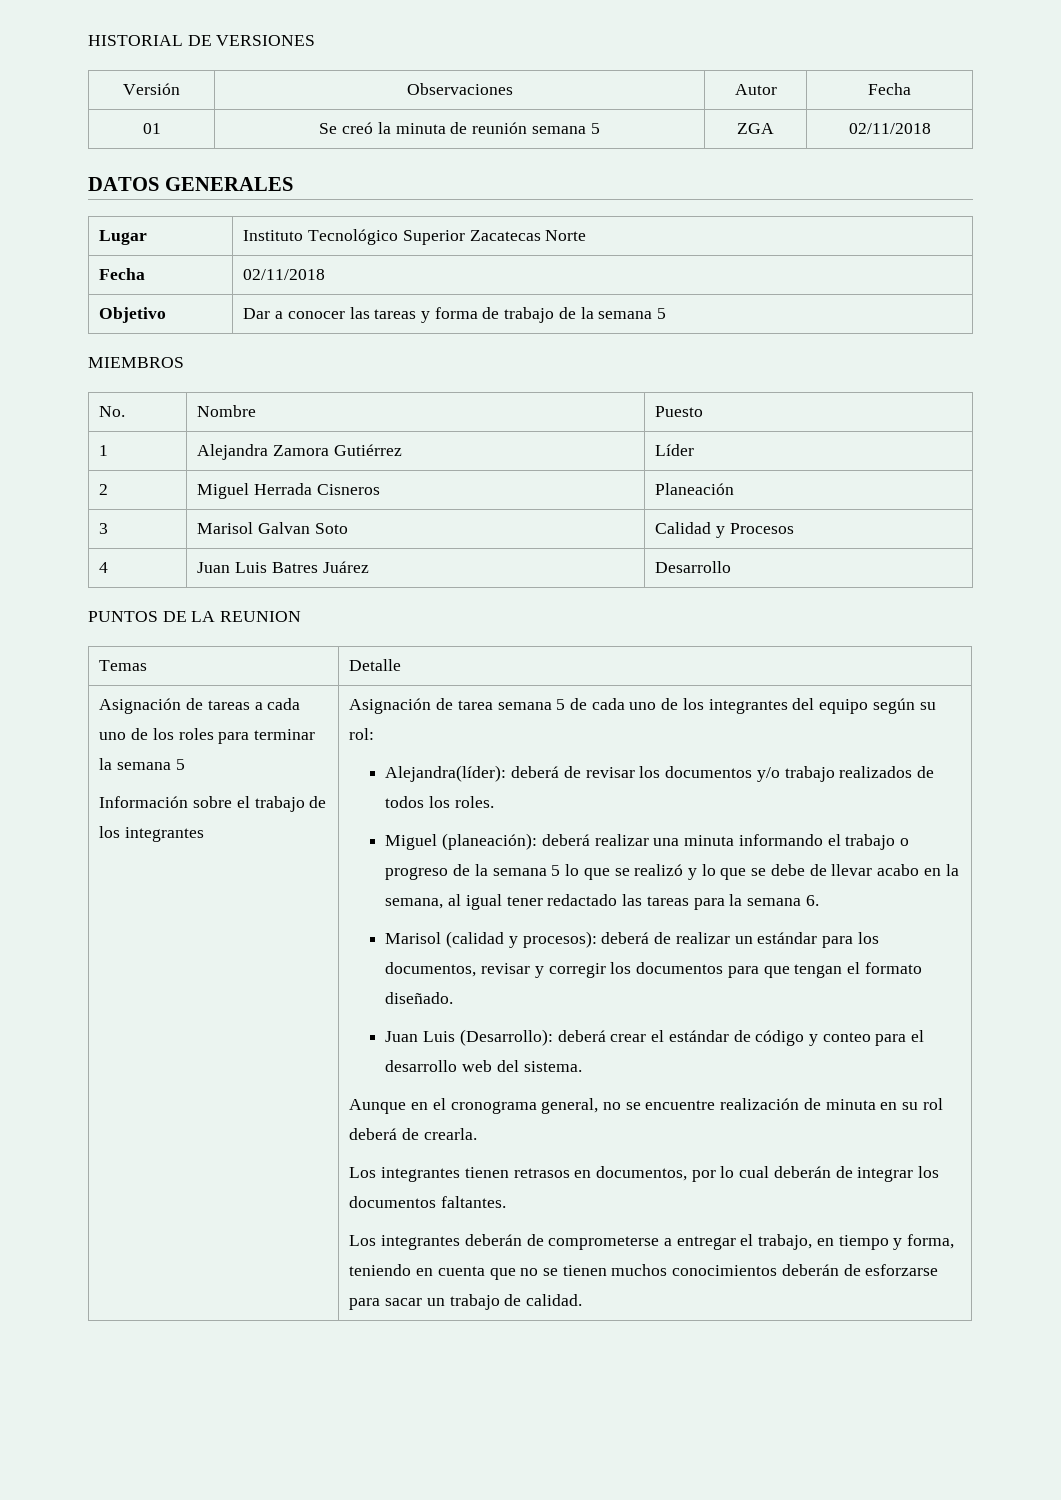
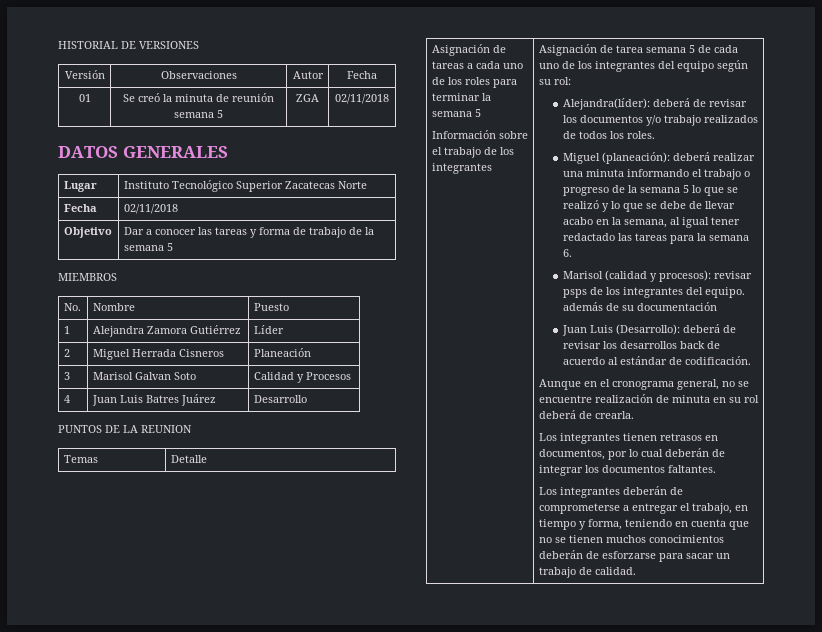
- Marisol (calidad y procesos): deberá de realizar un estándar para los documentos, revisar y corregir los documentos para que tengan el formato diseñado.
- Juan Luis (Desarrollo): deberá crear el estándar de código y conteo para el desarrollo web del sistema.
+ Marisol (calidad y procesos): revisar psps de los integrantes del equipo. además de su documentación
+ Juan Luis (Desarrollo): deberá de revisar los desarrollos back de acuerdo al estándar de codificación.

